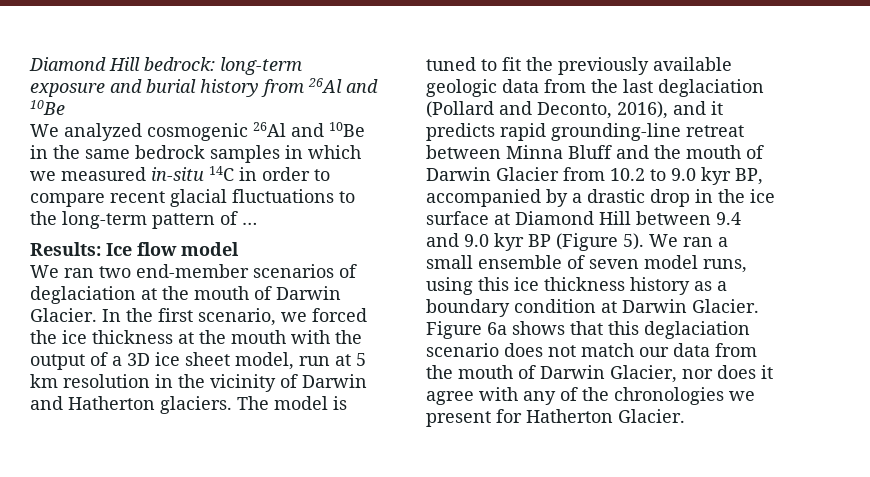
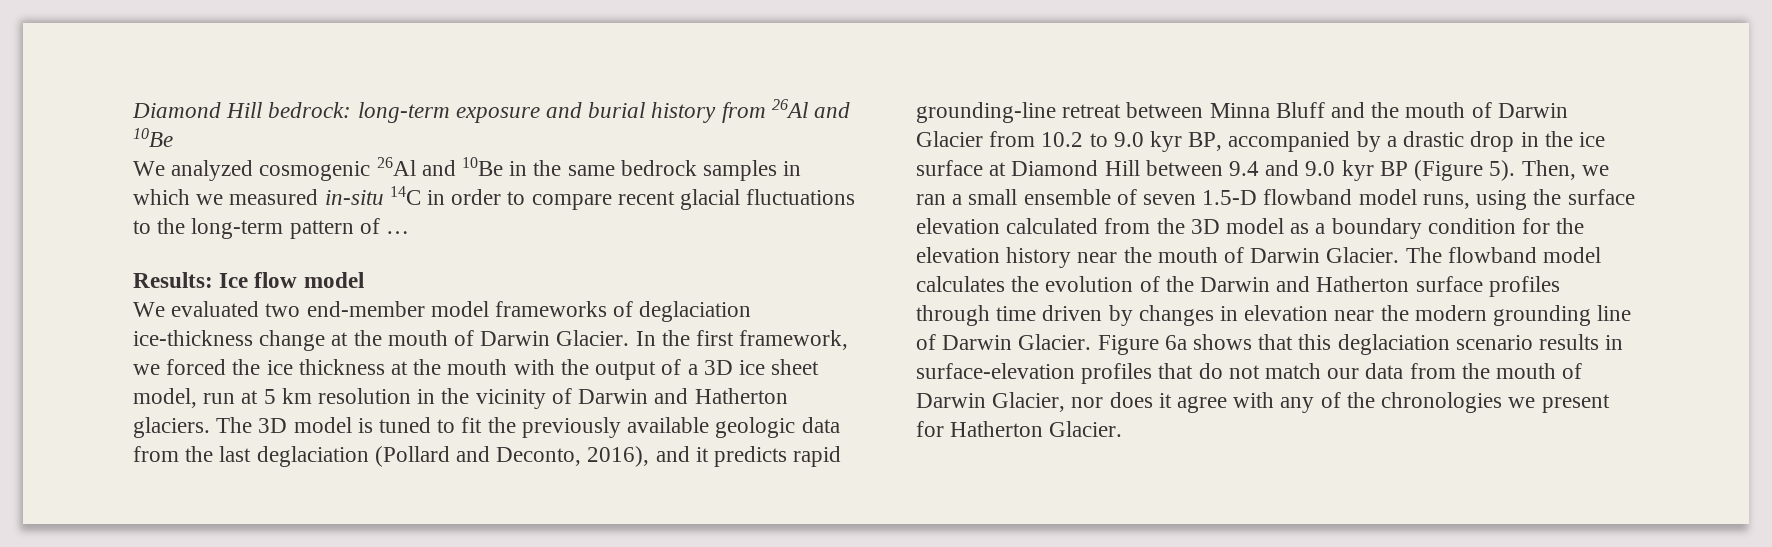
- We ran two end-member scenarios of deglaciation at the mouth of Darwin Glacier.
+ We evaluated two end-member model frameworks of deglaciation ice-thickness change at the mouth of Darwin Glacier.
- In the first scenario, we forced the ice thickness at the mouth with the output of a 3D ice sheet model, run at 5 km resolution in the vicinity of Darwin and Hatherton glaciers.
+ In the first framework, we forced the ice thickness at the mouth with the output of a 3D ice sheet model, run at 5 km resolution in the vicinity of Darwin and Hatherton glaciers.
- The model is tuned to fit the previously available geologic data from the last deglaciation (Pollard and Deconto, 2016), and it predicts rapid grounding-line retreat between Minna Bluff and the mouth of Darwin Glacier from 10.2 to 9.0 kyr BP, accompanied by a drastic drop in the ice surface at Diamond Hill between 9.4 and 9.0 kyr BP (Figure 5).
+ The 3D model is tuned to fit the previously available geologic data from the last deglaciation (Pollard and Deconto, 2016), and it predicts rapid grounding-line retreat between Minna Bluff and the mouth of Darwin Glacier from 10.2 to 9.0 kyr BP, accompanied by a drastic drop in the ice surface at Diamond Hill between 9.4 and 9.0 kyr BP (Figure 5).
- We ran a small ensemble of seven model runs, using this ice thickness history as a boundary condition at Darwin Glacier.
+ Then, we ran a small ensemble of seven 1.5-D flowband model runs, using the surface elevation calculated from the 3D model as a boundary condition for the elevation history near the mouth of Darwin Glacier. The flowband model calculates the evolution of the Darwin and Hatherton surface profiles through time driven by changes in elevation near the modern grounding line of Darwin Glacier.
- Figure 6a shows that this deglaciation scenario does not match our data from the mouth of Darwin Glacier, nor does it agree with any of the chronologies we present for Hatherton Glacier.
+ Figure 6a shows that this deglaciation scenario results in surface-elevation profiles that do not match our data from the mouth of Darwin Glacier, nor does it agree with any of the chronologies we present for Hatherton Glacier.

